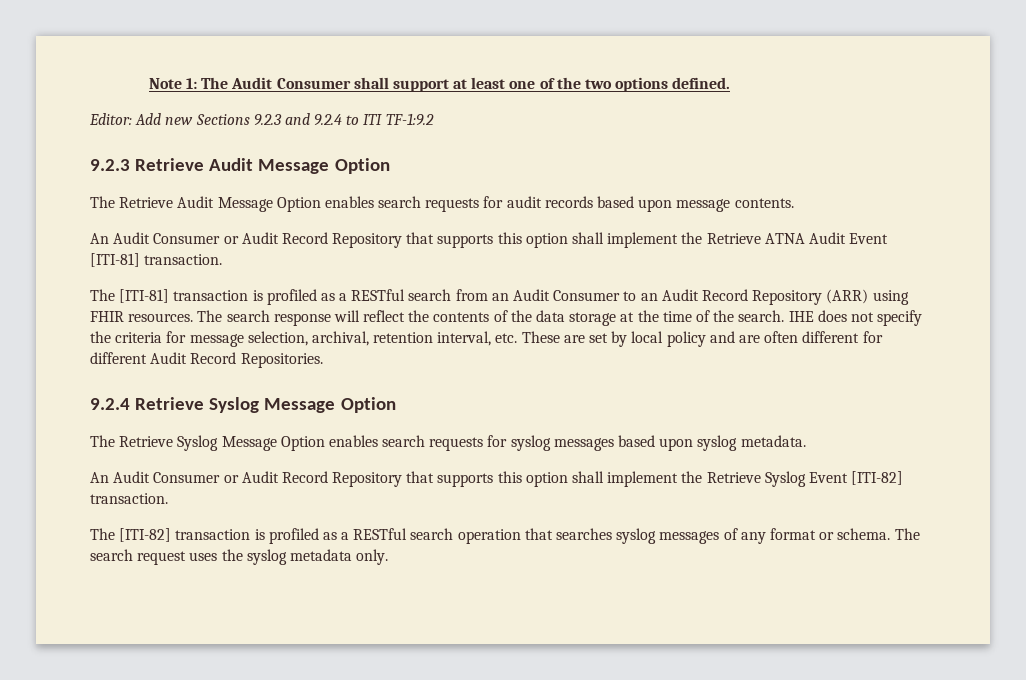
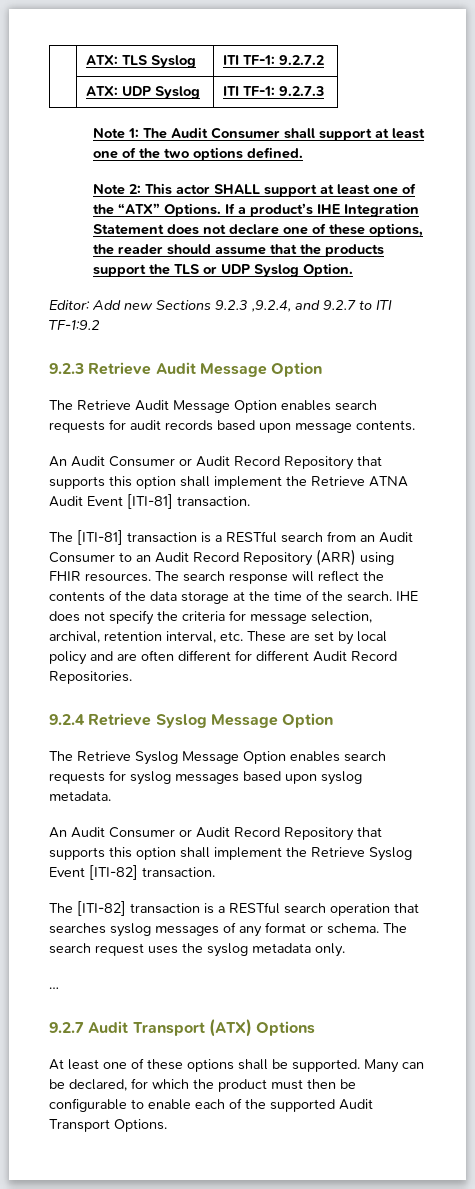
+ | ATX: TLS Syslog | ITI TF-1: 9.2.7.2
+ | ATX: UDP Syslog | ITI TF-1: 9.2.7.3
+ Note 2: This actor SHALL support at least one of the “ATX” Options. If a product’s IHE Integration Statement does not declare one of these options, the reader should assume that the products support the TLS or UDP Syslog Option.
- Editor: Add new Sections 9.2.3 and 9.2.4 to ITI TF-1:9.2
+ Editor: Add new Sections 9.2.3 ,9.2.4, and 9.2.7 to ITI TF-1:9.2
- The [ITI-81] transaction is profiled as a RESTful search from an Audit Consumer to an Audit Record Repository (ARR) using FHIR resources.
+ The [ITI-81] transaction is a RESTful search from an Audit Consumer to an Audit Record Repository (ARR) using FHIR resources.
- The [ITI-82] transaction is profiled as a RESTful search operation that searches syslog messages of any format or schema.
+ The [ITI-82] transaction is a RESTful search operation that searches syslog messages of any format or schema.
+ …
+ 9.2.7 Audit Transport (ATX) Options
+ At least one of these options shall be supported. Many can be declared, for which the product must then be configurable to enable each of the supported Audit Transport Options.

